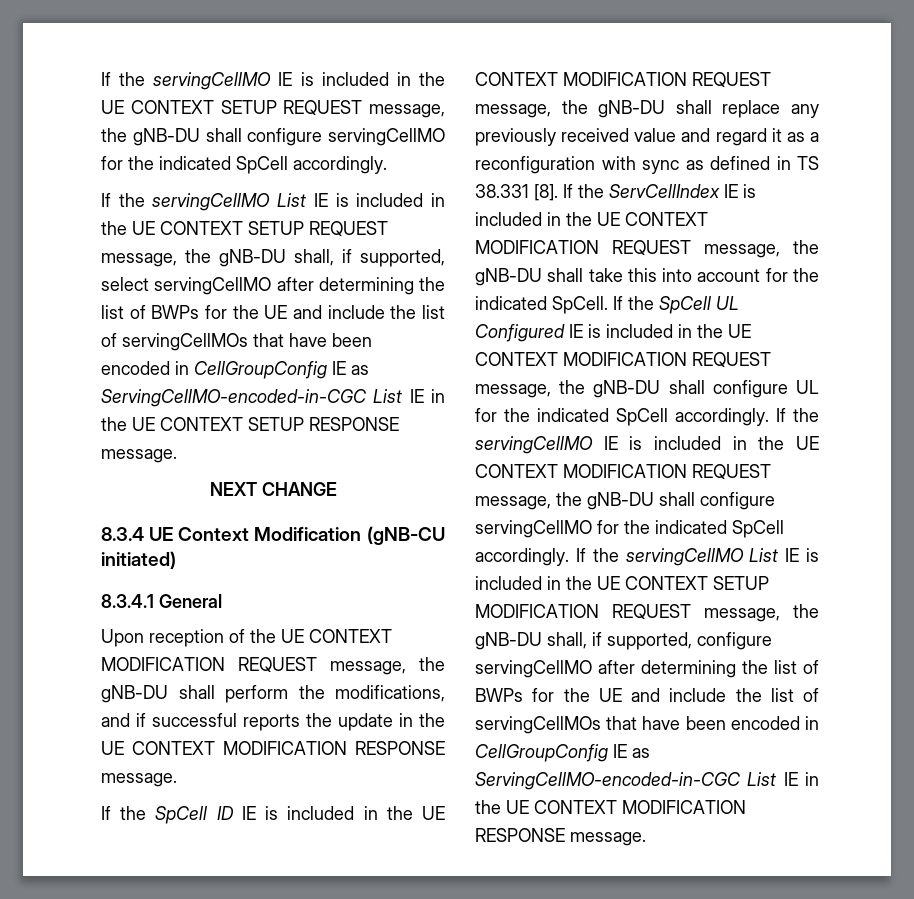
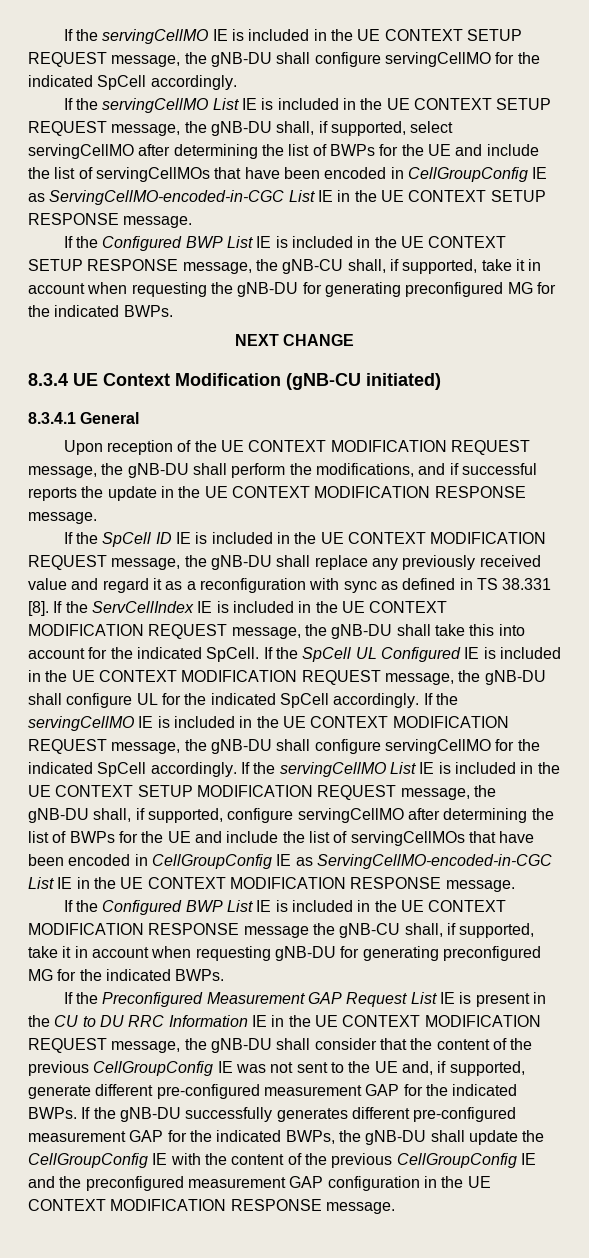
+ If the Configured BWP List IE is included in the UE CONTEXT SETUP RESPONSE message, the gNB-CU shall, if supported, take it in account when requesting the gNB-DU for generating preconfigured MG for the indicated BWPs.
+ If the Configured BWP List IE is included in the UE CONTEXT MODIFICATION RESPONSE message the gNB-CU shall, if supported, take it in account when requesting gNB-DU for generating preconfigured MG for the indicated BWPs.
+ If the Preconfigured Measurement GAP Request List IE is present in the CU to DU RRC Information IE in the UE CONTEXT MODIFICATION REQUEST message, the gNB-DU shall consider that the content of the previous CellGroupConfig IE was not sent to the UE and, if supported, generate different pre-configured measurement GAP for the indicated BWPs. If the gNB-DU successfully generates different pre-configured measurement GAP for the indicated BWPs, the gNB-DU shall update the CellGroupConfig IE with the content of the previous CellGroupConfig IE and the preconfigured measurement GAP configuration in the UE CONTEXT MODIFICATION RESPONSE message.

